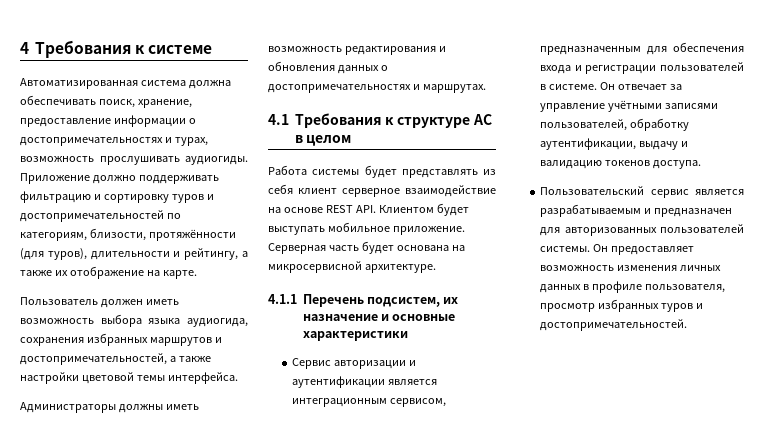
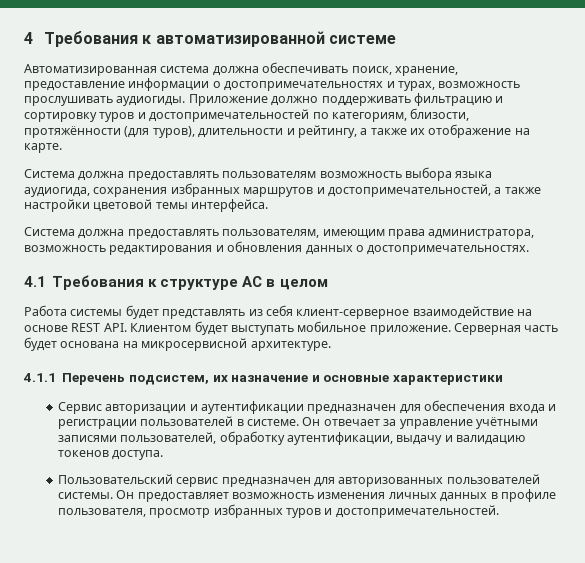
- 4 Требования к системе
+ 4 Требования к автоматизированной системе
- Пользователь должен иметь возможность выбора языка аудиогида, сохранения избранных маршрутов и достопримечательностей, а также настройки цветовой темы интерфейса.
+ Система должна предоставлять пользователям возможность выбора языка аудиогида, сохранения избранных маршрутов и достопримечательностей, а также настройки цветовой темы интерфейса.
- Администраторы должны иметь возможность редактирования и обновления данных о достопримечательностях и маршрутах.
+ Система должна предоставлять пользователям, имеющим права администратора, возможность редактирования и обновления данных о достопримечательностях.
- Работа системы будет представлять из себя клиент серверное взаимодействие на основе REST API. Клиентом будет выступать мобильное приложение.
+ Работа системы будет представлять из себя клиент-серверное взаимодействие на основе REST API. Клиентом будет выступать мобильное приложение.
- Сервис авторизации и аутентификации является интеграционным сервисом, предназначенным для обеспечения входа и регистрации пользователей в системе.
+ Сервис авторизации и аутентификации предназначен для обеспечения входа и регистрации пользователей в системе.
- Пользовательский сервис является разрабатываемым и предназначен для авторизованных пользователей системы.
+ Пользовательский сервис предназначен для авторизованных пользователей системы.

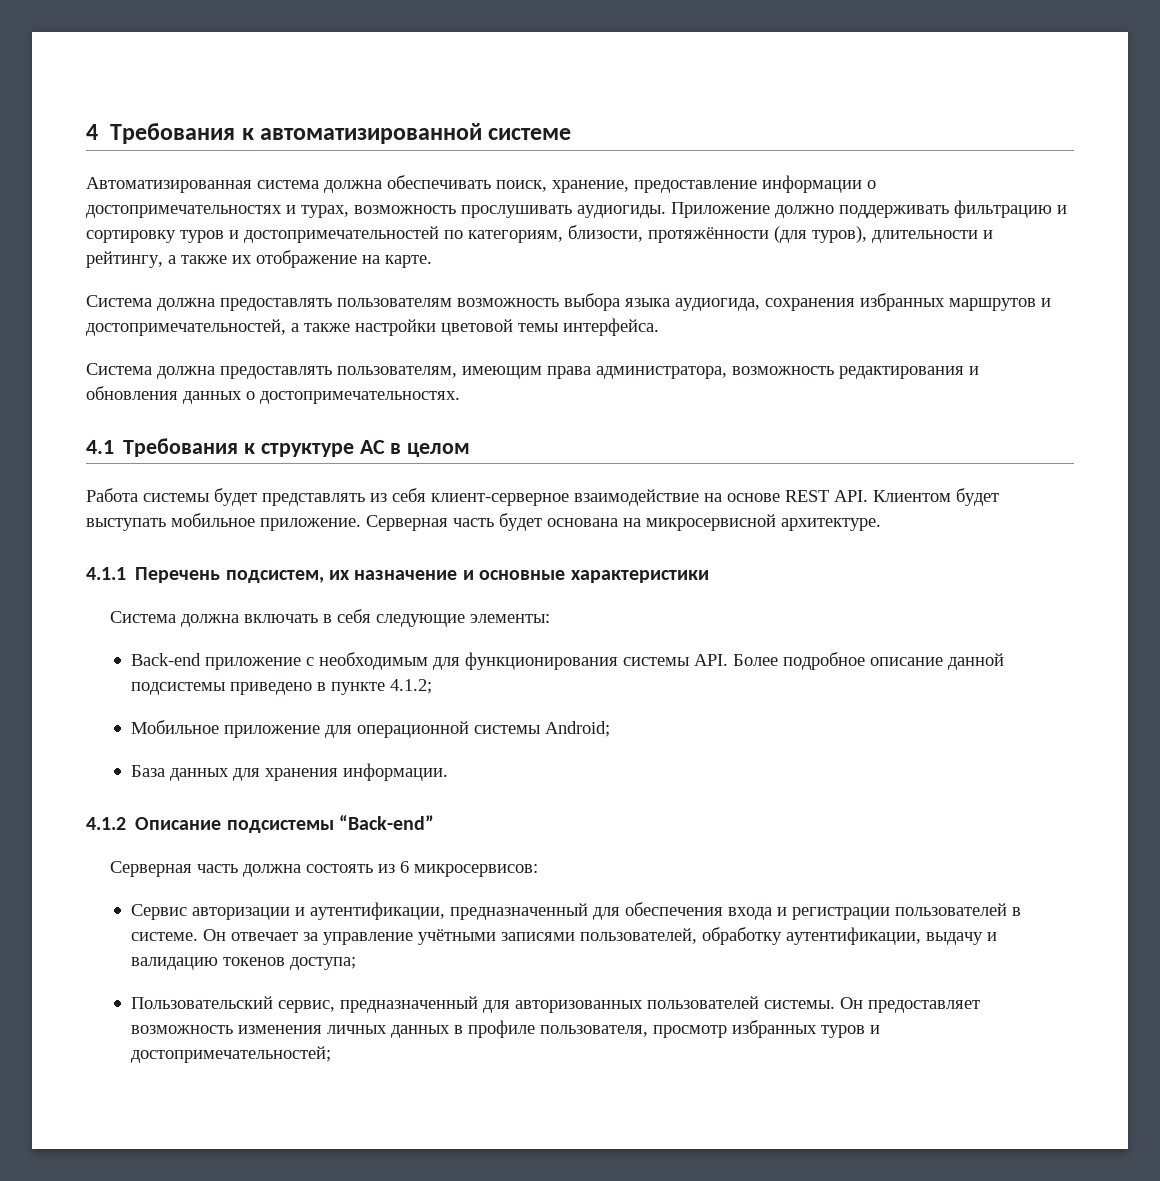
+ Система должна включать в себя следующие элементы:
+ Back-end приложение с необходимым для функционирования системы API. Более подробное описание данной подсистемы приведено в пункте 4.1.2;
+ Мобильное приложение для операционной системы Android;
+ База данных для хранения информации.
+ 4.1.2 Описание подсистемы “Back-end”
+ Серверная часть должна состоять из 6 микросервисов:
- Сервис авторизации и аутентификации предназначен для обеспечения входа и регистрации пользователей в системе.
+ Сервис авторизации и аутентификации, предназначенный для обеспечения входа и регистрации пользователей в системе.
- Он отвечает за управление учётными записями пользователей, обработку аутентификации, выдачу и валидацию токенов доступа.
+ Он отвечает за управление учётными записями пользователей, обработку аутентификации, выдачу и валидацию токенов доступа;
- Пользовательский сервис предназначен для авторизованных пользователей системы.
+ Пользовательский сервис, предназначенный для авторизованных пользователей системы.
- Он предоставляет возможность изменения личных данных в профиле пользователя, просмотр избранных туров и достопримечательностей.
+ Он предоставляет возможность изменения личных данных в профиле пользователя, просмотр избранных туров и достопримечательностей;

